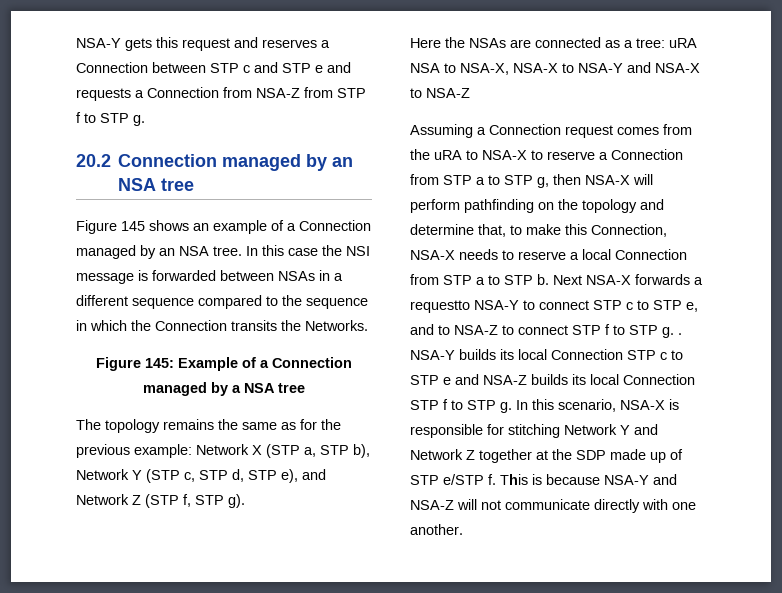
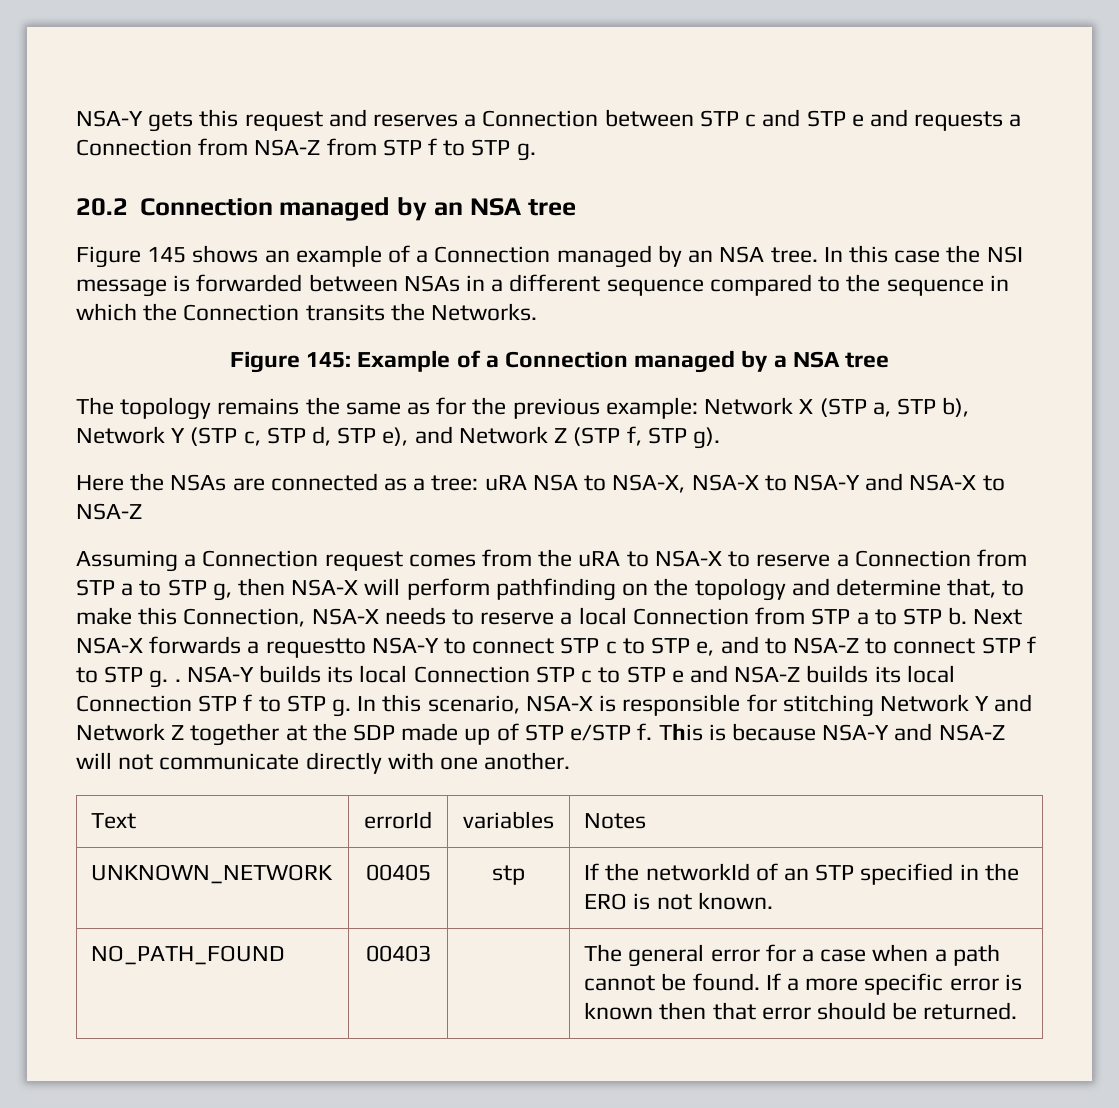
+ Text | errorId | variables | Notes
+ UNKNOWN_NETWORK | 00405 | stp | If the networkId of an STP specified in the ERO is not known.
+ NO_PATH_FOUND | 00403 | | The general error for a case when a path cannot be found. If a more specific error is known then that error should be returned.

